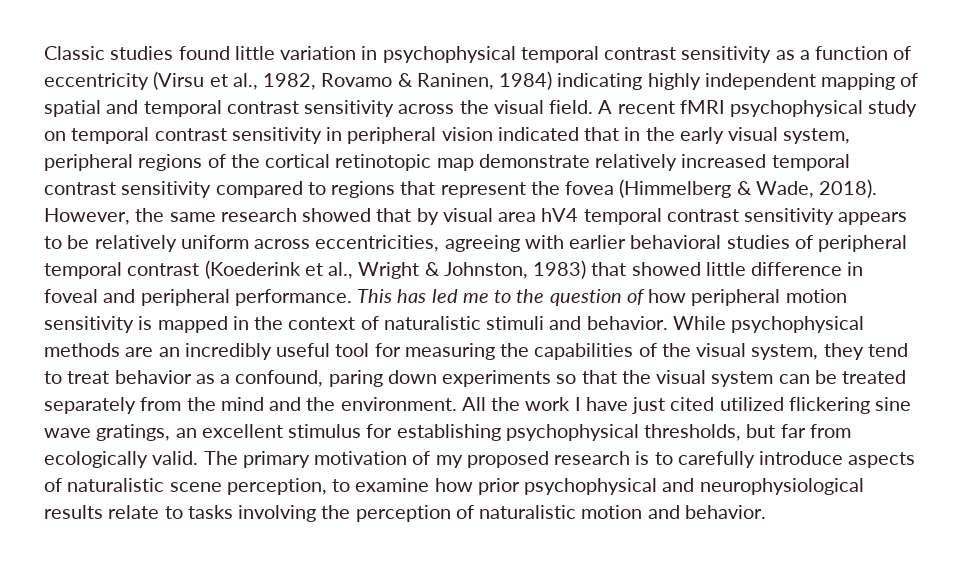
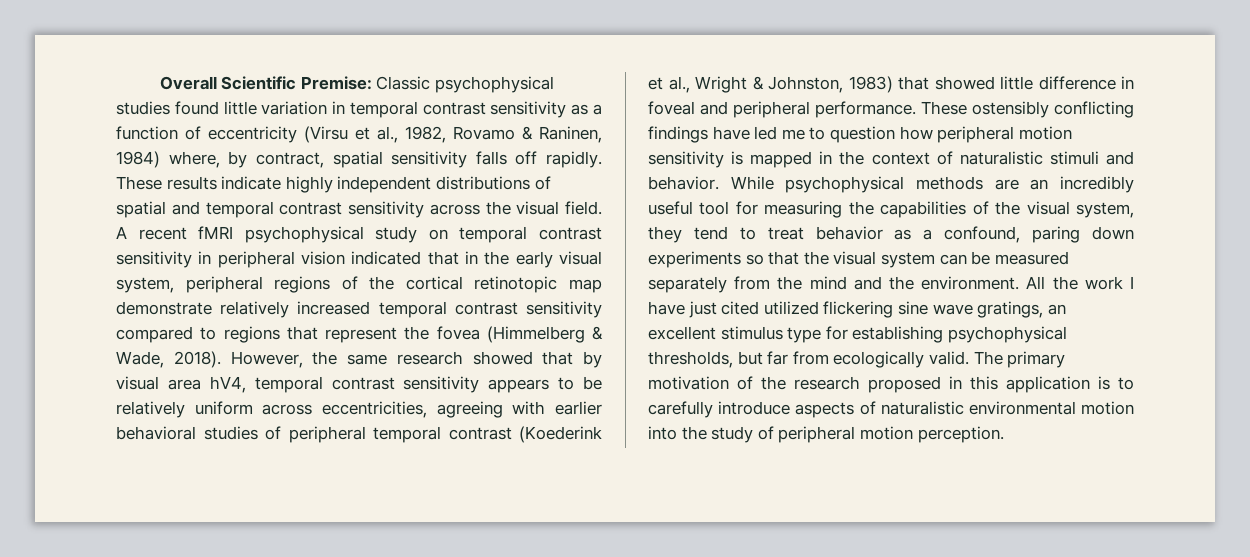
- Classic studies found little variation in psychophysical temporal contrast sensitivity as a function of eccentricity (Virsu et al., 1982, Rovamo & Raninen, 1984) indicating highly independent mapping of spatial and temporal contrast sensitivity across the visual field.
+ Overall Scientific Premise: Classic psychophysical studies found little variation in temporal contrast sensitivity as a function of eccentricity (Virsu et al., 1982, Rovamo & Raninen, 1984) where, by contract, spatial sensitivity falls off rapidly. These results indicate highly independent distributions of spatial and temporal contrast sensitivity across the visual field.
- However, the same research showed that by visual area hV4 temporal contrast sensitivity appears to be relatively uniform across eccentricities, agreeing with earlier behavioral studies of peripheral temporal contrast (Koederink et al., Wright & Johnston, 1983) that showed little difference in foveal and peripheral performance.
+ However, the same research showed that by visual area hV4, temporal contrast sensitivity appears to be relatively uniform across eccentricities, agreeing with earlier behavioral studies of peripheral temporal contrast (Koederink et al., Wright & Johnston, 1983) that showed little difference in foveal and peripheral performance.
- This has led me to the question of how peripheral motion sensitivity is mapped in the context of naturalistic stimuli and behavior.
+ These ostensibly conflicting findings have led me to question how peripheral motion sensitivity is mapped in the context of naturalistic stimuli and behavior.
- While psychophysical methods are an incredibly useful tool for measuring the capabilities of the visual system, they tend to treat behavior as a confound, paring down experiments so that the visual system can be treated separately from the mind and the environment.
+ While psychophysical methods are an incredibly useful tool for measuring the capabilities of the visual system, they tend to treat behavior as a confound, paring down experiments so that the visual system can be measured separately from the mind and the environment.
- All the work I have just cited utilized flickering sine wave gratings, an excellent stimulus for establishing psychophysical thresholds, but far from ecologically valid.
+ All the work I have just cited utilized flickering sine wave gratings, an excellent stimulus type for establishing psychophysical thresholds, but far from ecologically valid.
- The primary motivation of my proposed research is to carefully introduce aspects of naturalistic scene perception, to examine how prior psychophysical and neurophysiological results relate to tasks involving the perception of naturalistic motion and behavior.
+ The primary motivation of the research proposed in this application is to carefully introduce aspects of naturalistic environmental motion into the study of peripheral motion perception.

